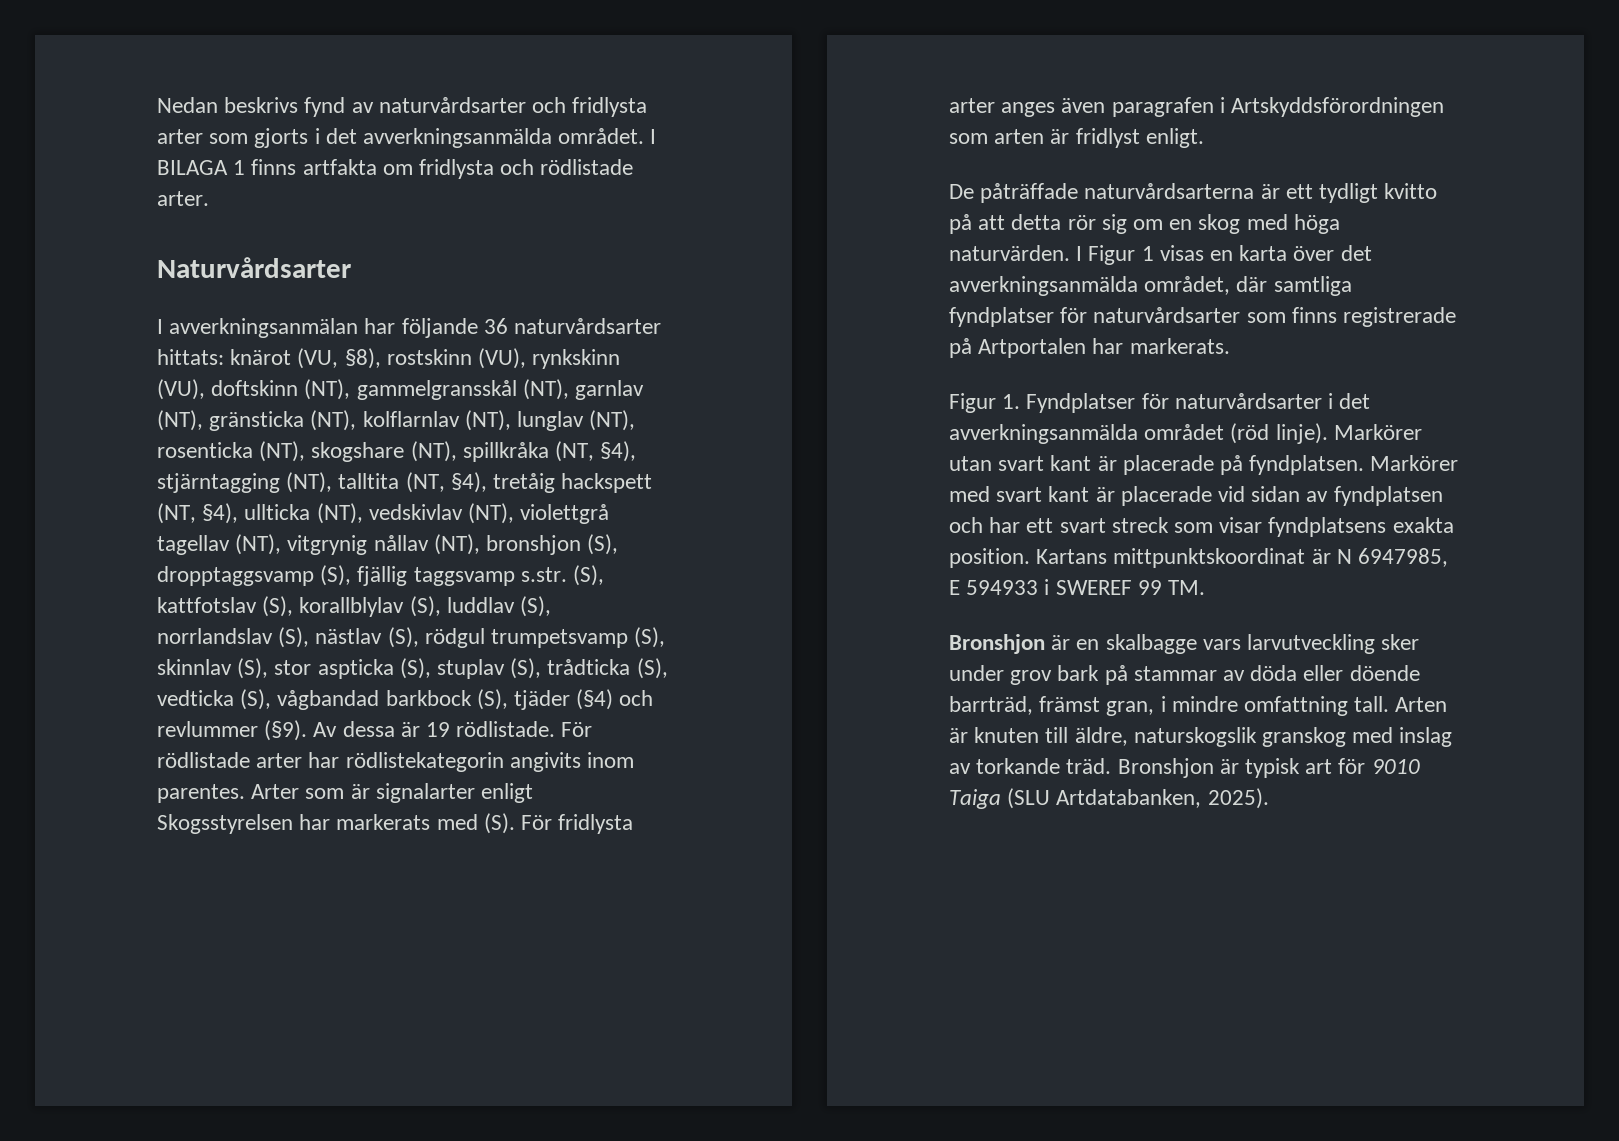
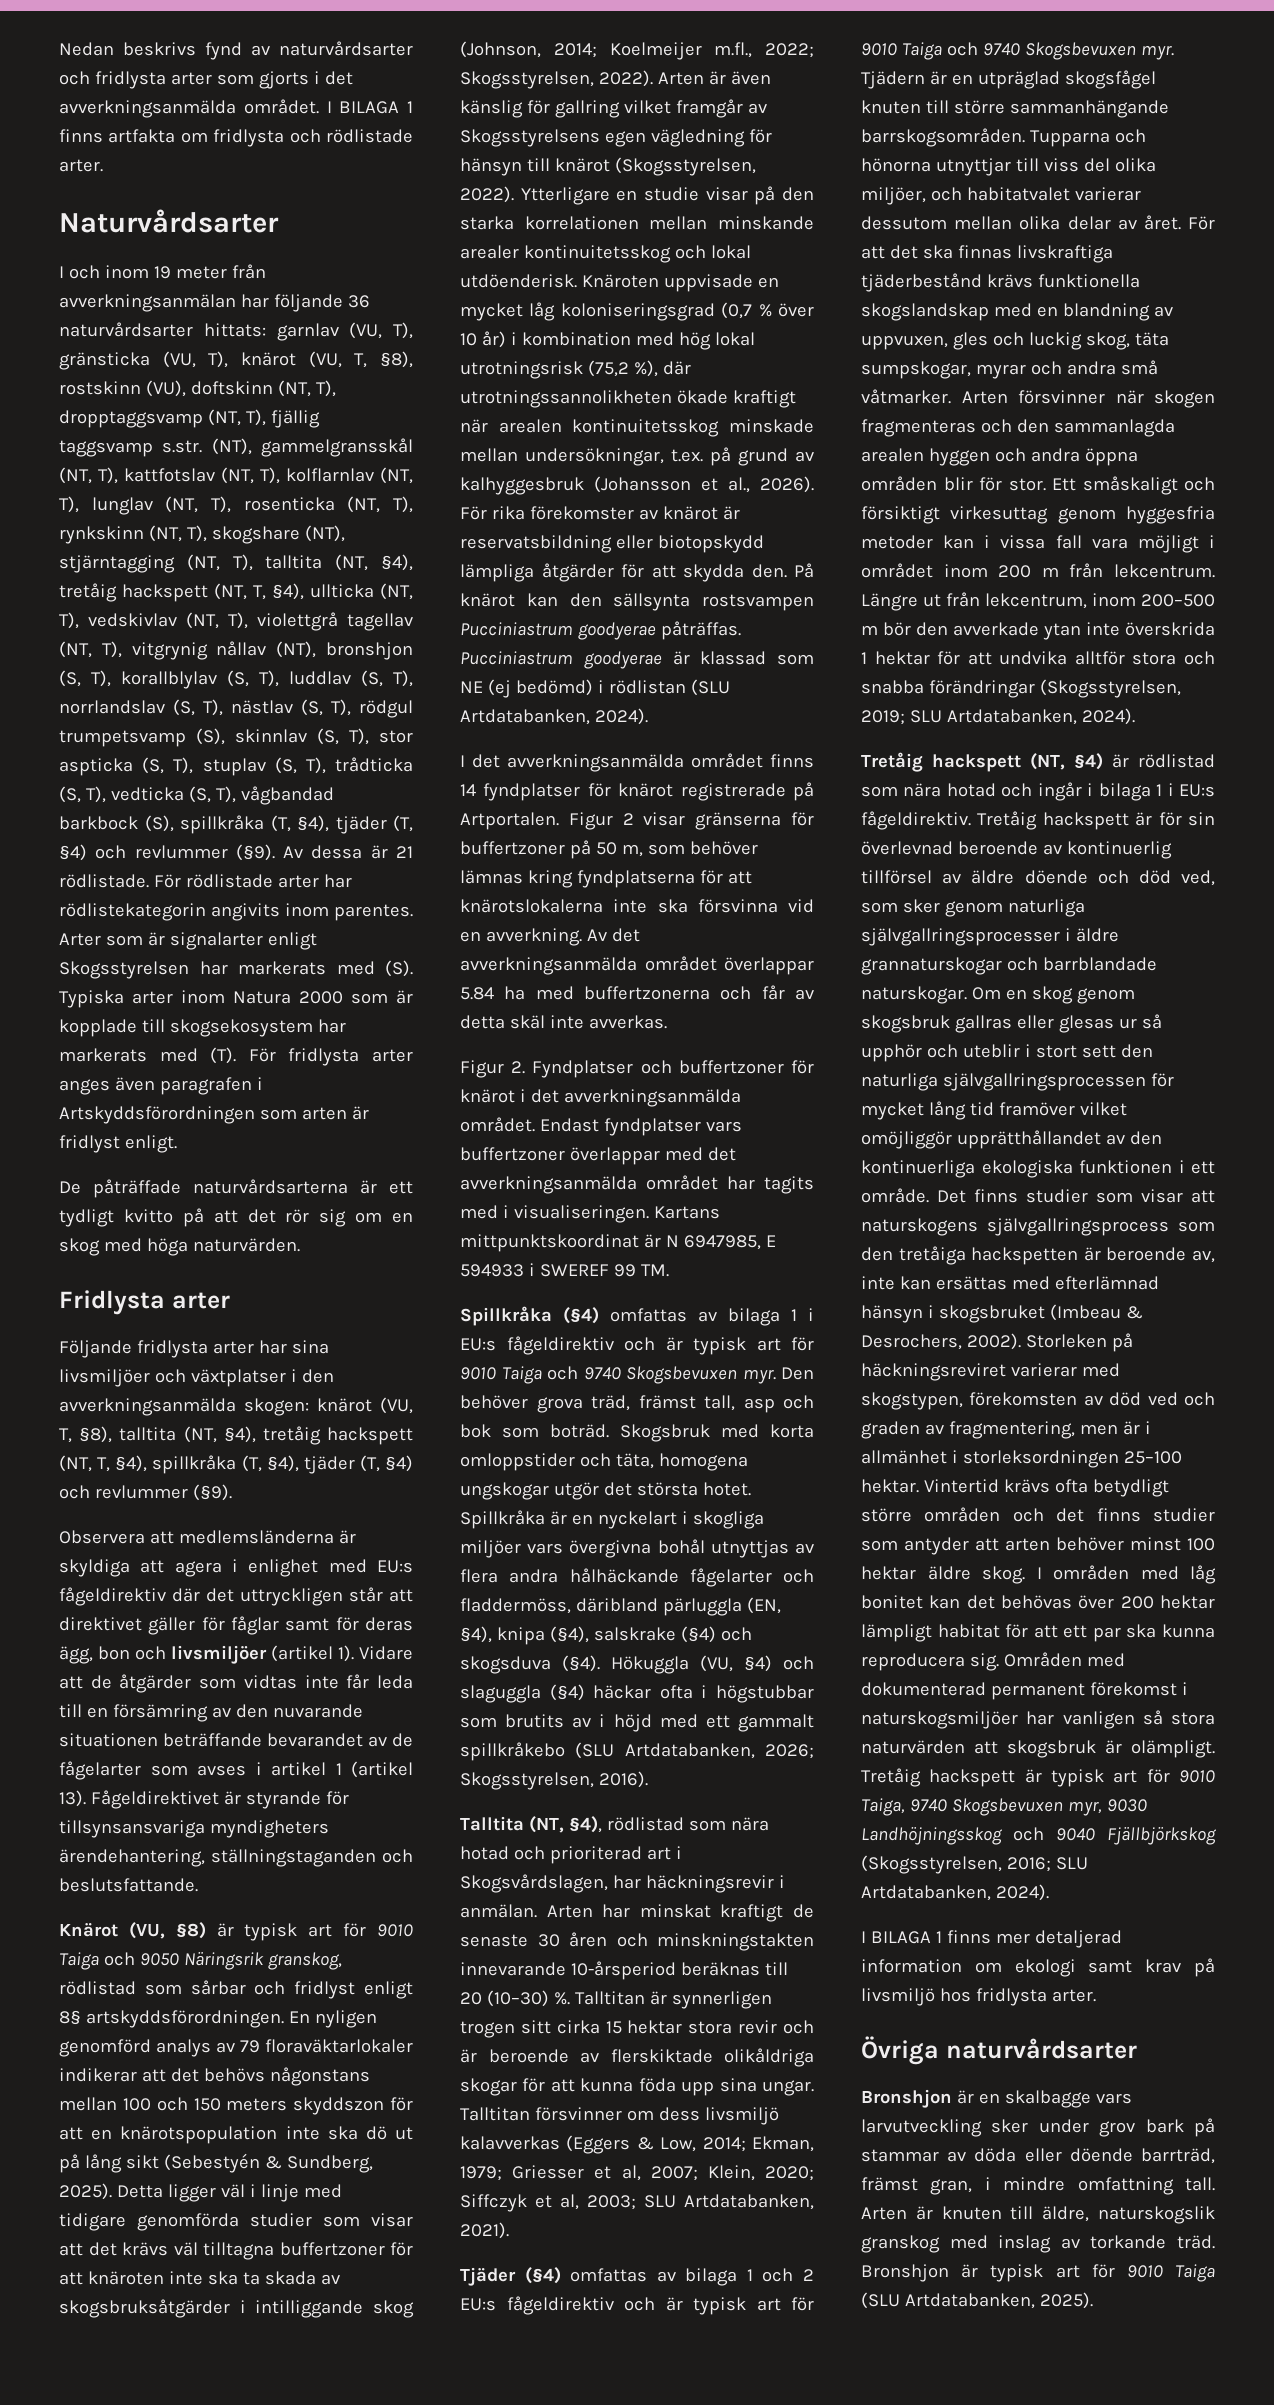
- I avverkningsanmälan har följande 36 naturvårdsarter hittats: knärot (VU, §8), rostskinn (VU), rynkskinn (VU), doftskinn (NT), gammelgransskål (NT), garnlav (NT), gränsticka (NT), kolflarnlav (NT), lunglav (NT), rosenticka (NT), skogshare (NT), spillkråka (NT, §4), stjärntagging (NT), talltita (NT, §4), tretåig hackspett (NT, §4), ullticka (NT), vedskivlav (NT), violettgrå tagellav (NT), vitgrynig nållav (NT), bronshjon (S), dropptaggsvamp (S), fjällig taggsvamp s.str. (S), kattfotslav (S), korallblylav (S), luddlav (S), norrlandslav (S), nästlav (S), rödgul trumpetsvamp (S), skinnlav (S), stor aspticka (S), stuplav (S), trådticka (S), vedticka (S), vågbandad barkbock (S), tjäder (§4) och revlummer (§9).
+ I och inom 19 meter från avverkningsanmälan har följande 36 naturvårdsarter hittats: garnlav (VU, T), gränsticka (VU, T), knärot (VU, T, §8), rostskinn (VU), doftskinn (NT, T), dropptaggsvamp (NT, T), fjällig taggsvamp s.str. (NT), gammelgransskål (NT, T), kattfotslav (NT, T), kolflarnlav (NT, T), lunglav (NT, T), rosenticka (NT, T), rynkskinn (NT, T), skogshare (NT), stjärntagging (NT, T), talltita (NT, §4), tretåig hackspett (NT, T, §4), ullticka (NT, T), vedskivlav (NT, T), violettgrå tagellav (NT, T), vitgrynig nållav (NT), bronshjon (S, T), korallblylav (S, T), luddlav (S, T), norrlandslav (S, T), nästlav (S, T), rödgul trumpetsvamp (S), skinnlav (S, T), stor aspticka (S, T), stuplav (S, T), trådticka (S, T), vedticka (S, T), vågbandad barkbock (S), spillkråka (T, §4), tjäder (T, §4) och revlummer (§9).
- Av dessa är 19 rödlistade.
+ Av dessa är 21 rödlistade.
- Arter som är signalarter enligt Skogsstyrelsen har markerats med (S). För fridlysta arter anges även paragrafen i Artskyddsförordningen som arten är fridlyst enligt.
+ Arter som är signalarter enligt Skogsstyrelsen har markerats med (S). Typiska arter inom Natura 2000 som är kopplade till skogsekosystem har markerats med (T). För fridlysta arter anges även paragrafen i Artskyddsförordningen som arten är fridlyst enligt.
- De påträffade naturvårdsarterna är ett tydligt kvitto på att detta rör sig om en skog med höga naturvärden. I Figur 1 visas en karta över det avverkningsanmälda området, där samtliga fyndplatser för naturvårdsarter som finns registrerade på Artportalen har markerats.
- Figur 1. Fyndplatser för naturvårdsarter i det avverkningsanmälda området (röd linje). Markörer utan svart kant är placerade på fyndplatsen. Markörer med svart kant är placerade vid sidan av fyndplatsen och har ett svart streck som visar fyndplatsens exakta position.
+ De påträffade naturvårdsarterna är ett tydligt kvitto på att det rör sig om en skog med höga naturvärden.
+ Fridlysta arter
+ Följande fridlysta arter har sina livsmiljöer och växtplatser i den avverkningsanmälda skogen: knärot (VU, T, §8), talltita (NT, §4), tretåig hackspett (NT, T, §4), spillkråka (T, §4), tjäder (T, §4) och revlummer (§9).
+ Observera att medlemsländerna är skyldiga att agera i enlighet med EU:s fågeldirektiv där det uttryckligen står att direktivet gäller för fåglar samt för deras ägg, bon och livsmiljöer (artikel 1). Vidare att de åtgärder som vidtas inte får leda till en försämring av den nuvarande situationen beträffande bevarandet av de fågelarter som avses i artikel 1 (artikel 13). Fågeldirektivet är styrande för tillsynsansvariga myndigheters ärendehantering, ställningstaganden och beslutsfattande.
+ Knärot (VU, §8) är typisk art för 9010 Taiga och 9050 Näringsrik granskog, rödlistad som sårbar och fridlyst enligt 8§ artskyddsförordningen. En nyligen genomförd analys av 79 floraväktarlokaler indikerar att det behövs någonstans mellan 100 och 150 meters skyddszon för att en knärotspopulation inte ska dö ut på lång sikt (Sebestyén & Sundberg, 2025). Detta ligger väl i linje med tidigare genomförda studier som visar att det krävs väl tilltagna buffertzoner för att knäroten inte ska ta skada av skogsbruksåtgärder i intilliggande skog (Johnson, 2014; Koelmeijer m.fl., 2022; Skogsstyrelsen, 2022). Arten är även känslig för gallring vilket framgår av Skogsstyrelsens egen vägledning för hänsyn till knärot (Skogsstyrelsen, 2022). Ytterligare en studie visar på den starka korrelationen mellan minskande arealer kontinuitetsskog och lokal utdöenderisk. Knäroten uppvisade en mycket låg koloniseringsgrad (0,7 % över 10 år) i kombination med hög lokal utrotningsrisk (75,2 %), där utrotningssannolikheten ökade kraftigt när arealen kontinuitetsskog minskade mellan undersökningar, t.ex. på grund av kalhyggesbruk (Johansson et al., 2026). För rika förekomster av knärot är reservatsbildning eller biotopskydd lämpliga åtgärder för att skydda den. På knärot kan den sällsynta rostsvampen Pucciniastrum goodyerae påträffas. Pucciniastrum goodyerae är klassad som NE (ej bedömd) i rödlistan (SLU Artdatabanken, 2024).
+ I det avverkningsanmälda området finns 14 fyndplatser för knärot registrerade på Artportalen. Figur 2 visar gränserna för buffertzoner på 50 m, som behöver lämnas kring fyndplatserna för att knärotslokalerna inte ska försvinna vid en avverkning. Av det avverkningsanmälda området överlappar 5.84 ha med buffertzonerna och får av detta skäl inte avverkas.
+ Figur 2. Fyndplatser och buffertzoner för knärot i det avverkningsanmälda området. Endast fyndplatser vars buffertzoner överlappar med det avverkningsanmälda området har tagits med i visualiseringen.
+ Spillkråka (§4) omfattas av bilaga 1 i EU:s fågeldirektiv och är typisk art för 9010 Taiga och 9740 Skogsbevuxen myr. Den behöver grova träd, främst tall, asp och bok som boträd. Skogsbruk med korta omloppstider och täta, homogena ungskogar utgör det största hotet. Spillkråka är en nyckelart i skogliga miljöer vars övergivna bohål utnyttjas av flera andra hålhäckande fågelarter och fladdermöss, däribland pärluggla (EN, §4), knipa (§4), salskrake (§4) och skogsduva (§4). Hökuggla (VU, §4) och slaguggla (§4) häckar ofta i högstubbar som brutits av i höjd med ett gammalt spillkråkebo (SLU Artdatabanken, 2026; Skogsstyrelsen, 2016).
+ Talltita (NT, §4), rödlistad som nära hotad och prioriterad art i Skogsvårdslagen, har häckningsrevir i anmälan. Arten har minskat kraftigt de senaste 30 åren och minskningstakten innevarande 10-årsperiod beräknas till 20 (10–30) %. Talltitan är synnerligen trogen sitt cirka 15 hektar stora revir och är beroende av flerskiktade olikåldriga skogar för att kunna föda upp sina ungar. Talltitan försvinner om dess livsmiljö kalavverkas (Eggers & Low, 2014; Ekman, 1979; Griesser et al, 2007; Klein, 2020; Siffczyk et al, 2003; SLU Artdatabanken, 2021).
+ Tjäder (§4) omfattas av bilaga 1 och 2 EU:s fågeldirektiv och är typisk art för 9010 Taiga och 9740 Skogsbevuxen myr. Tjädern är en utpräglad skogsfågel knuten till större sammanhängande barrskogsområden. Tupparna och hönorna utnyttjar till viss del olika miljöer, och habitatvalet varierar dessutom mellan olika delar av året. För att det ska finnas livskraftiga tjäderbestånd krävs funktionella skogslandskap med en blandning av uppvuxen, gles och luckig skog, täta sumpskogar, myrar och andra små våtmarker. Arten försvinner när skogen fragmenteras och den sammanlagda arealen hyggen och andra öppna områden blir för stor. Ett småskaligt och försiktigt virkesuttag genom hyggesfria metoder kan i vissa fall vara möjligt i området inom 200 m från lekcentrum. Längre ut från lekcentrum, inom 200–500 m bör den avverkade ytan inte överskrida 1 hektar för att undvika alltför stora och snabba förändringar (Skogsstyrelsen, 2019; SLU Artdatabanken, 2024).
+ Tretåig hackspett (NT, §4) är rödlistad som nära hotad och ingår i bilaga 1 i EU:s fågeldirektiv. Tretåig hackspett är för sin överlevnad beroende av kontinuerlig tillförsel av äldre döende och död ved, som sker genom naturliga självgallringsprocesser i äldre grannaturskogar och barrblandade naturskogar. Om en skog genom skogsbruk gallras eller glesas ur så upphör och uteblir i stort sett den naturliga självgallringsprocessen för mycket lång tid framöver vilket omöjliggör upprätthållandet av den kontinuerliga ekologiska funktionen i ett område. Det finns studier som visar att naturskogens självgallringsprocess som den tretåiga hackspetten är beroende av, inte kan ersättas med efterlämnad hänsyn i skogsbruket (Imbeau & Desrochers, 2002). Storleken på häckningsreviret varierar med skogstypen, förekomsten av död ved och graden av fragmentering, men är i allmänhet i storleksordningen 25–100 hektar. Vintertid krävs ofta betydligt större områden och det finns studier som antyder att arten behöver minst 100 hektar äldre skog. I områden med låg bonitet kan det behövas över 200 hektar lämpligt habitat för att ett par ska kunna reproducera sig. Områden med dokumenterad permanent förekomst i naturskogsmiljöer har vanligen så stora naturvärden att skogsbruk är olämpligt. Tretåig hackspett är typisk art för 9010 Taiga, 9740 Skogsbevuxen myr, 9030 Landhöjningsskog och 9040 Fjällbjörkskog (Skogsstyrelsen, 2016; SLU Artdatabanken, 2024).
+ I BILAGA 1 finns mer detaljerad information om ekologi samt krav på livsmiljö hos fridlysta arter.
+ Övriga naturvårdsarter

